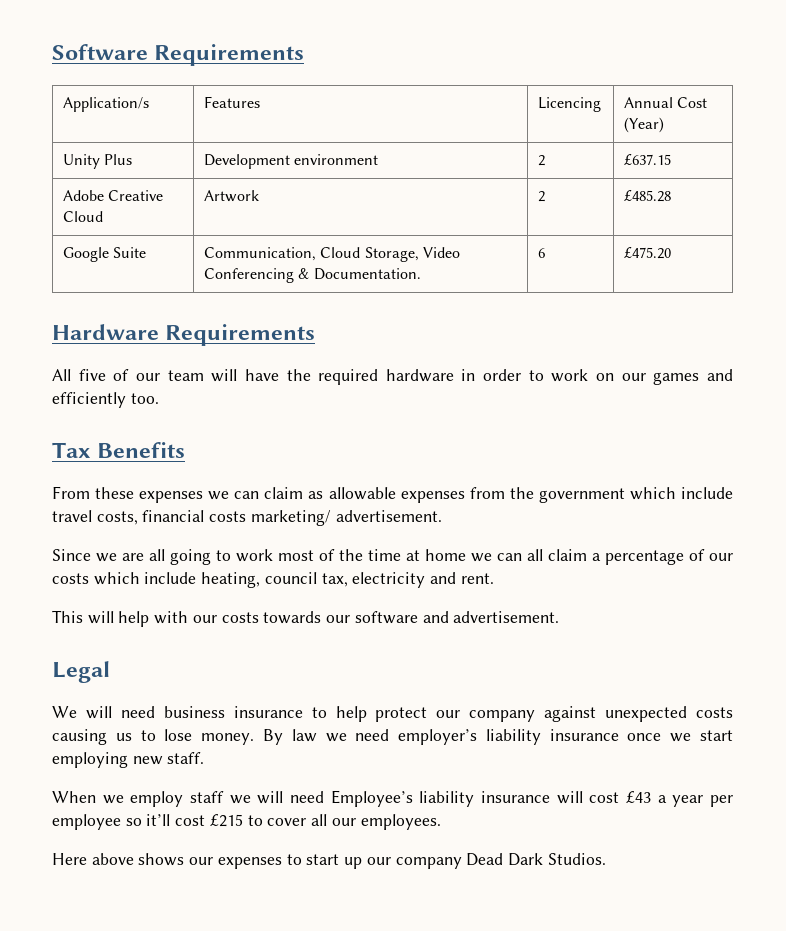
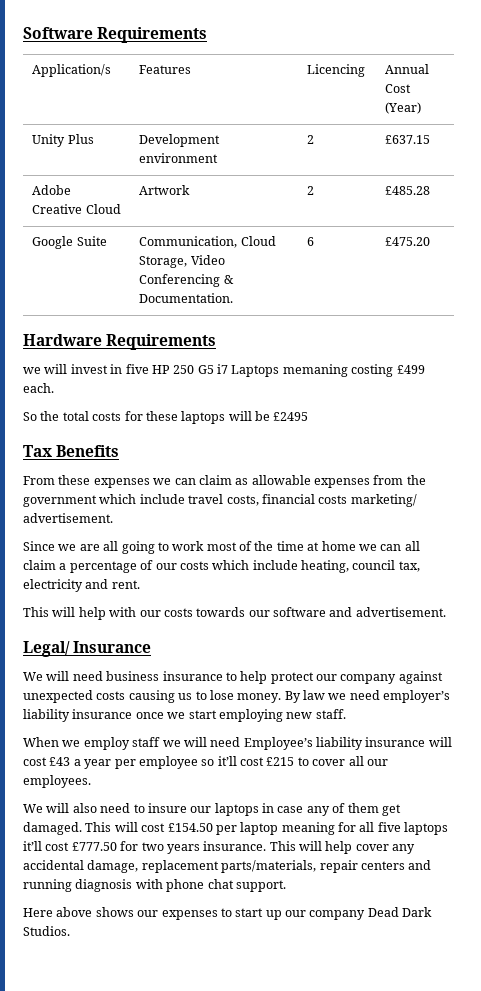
- All five of our team will have the required hardware in order to work on our games and efficiently too.
+ we will invest in five HP 250 G5 i7 Laptops memaning costing £499 each.
+ So the total costs for these laptops will be £2495
- Legal
+ Legal/ Insurance
+ We will also need to insure our laptops in case any of them get damaged. This will cost £154.50 per laptop meaning for all five laptops it’ll cost £777.50 for two years insurance. This will help cover any accidental damage, replacement parts/materials, repair centers and running diagnosis with phone chat support.

